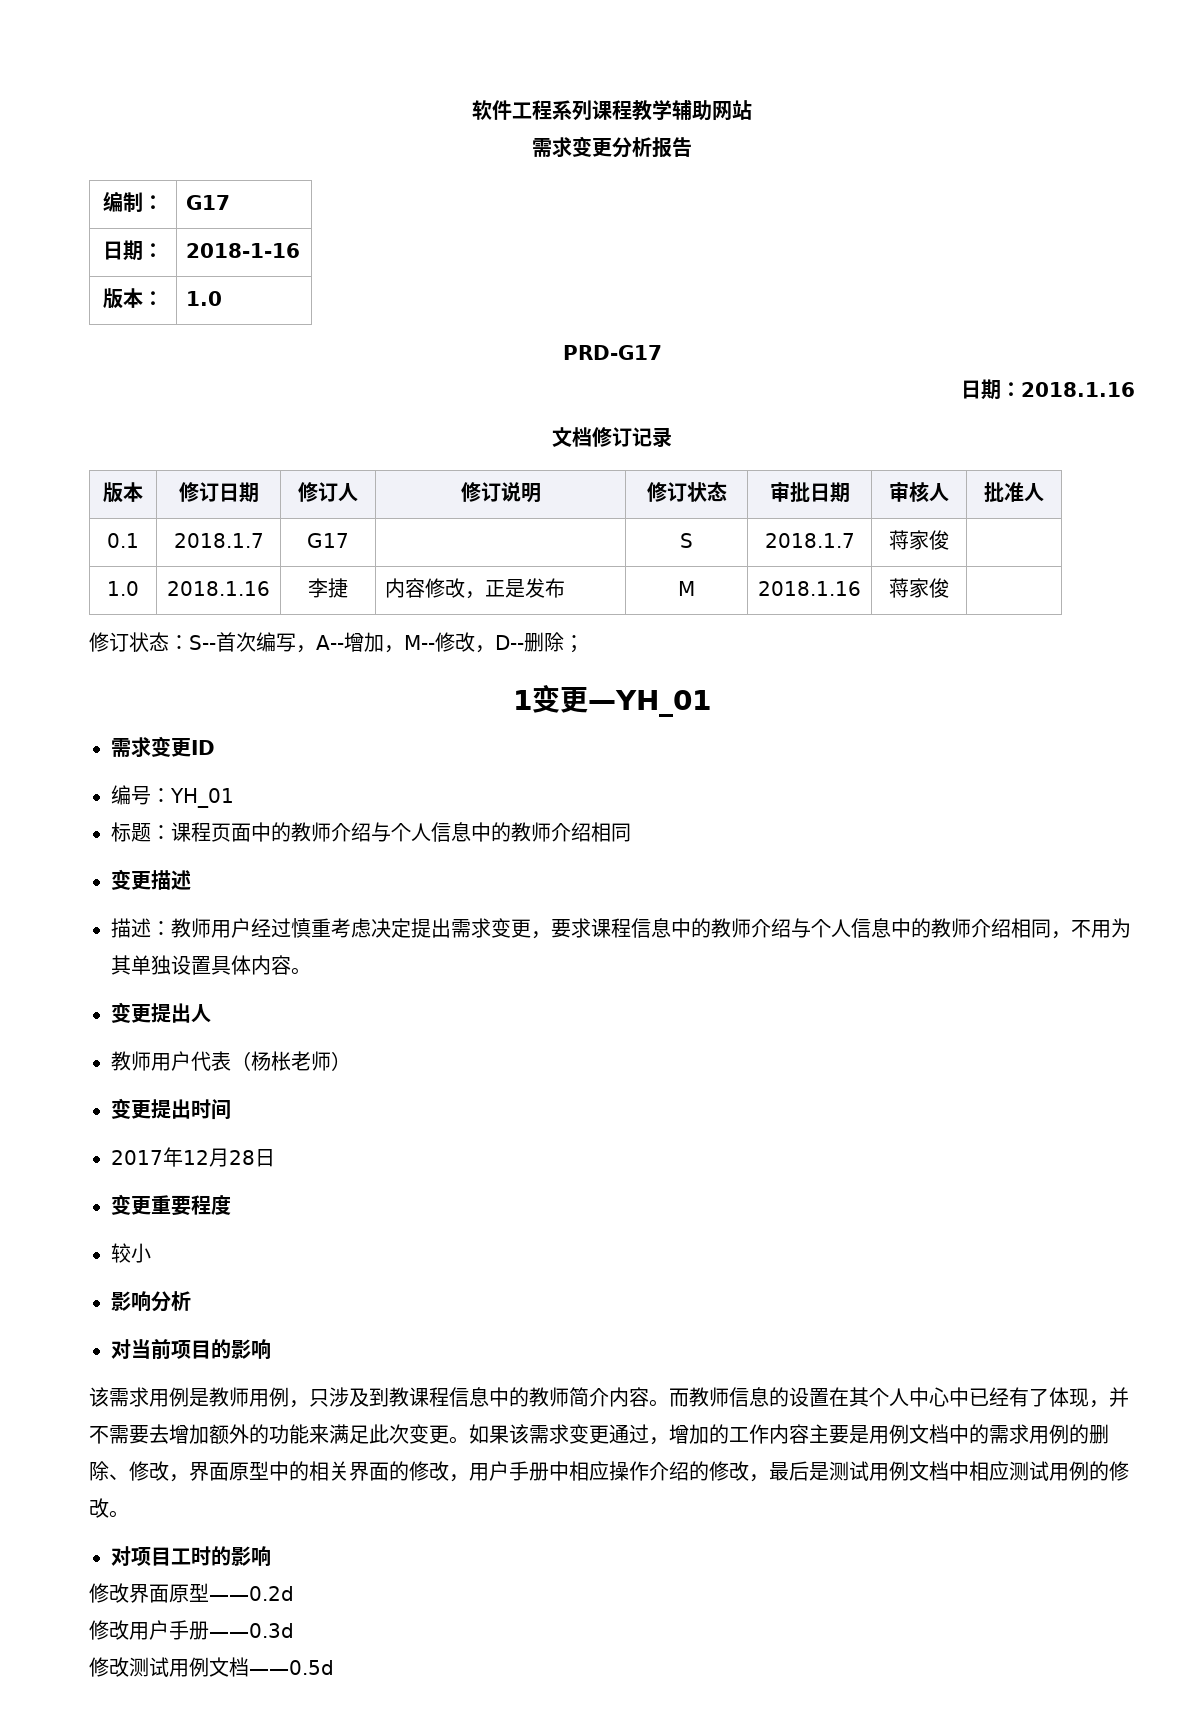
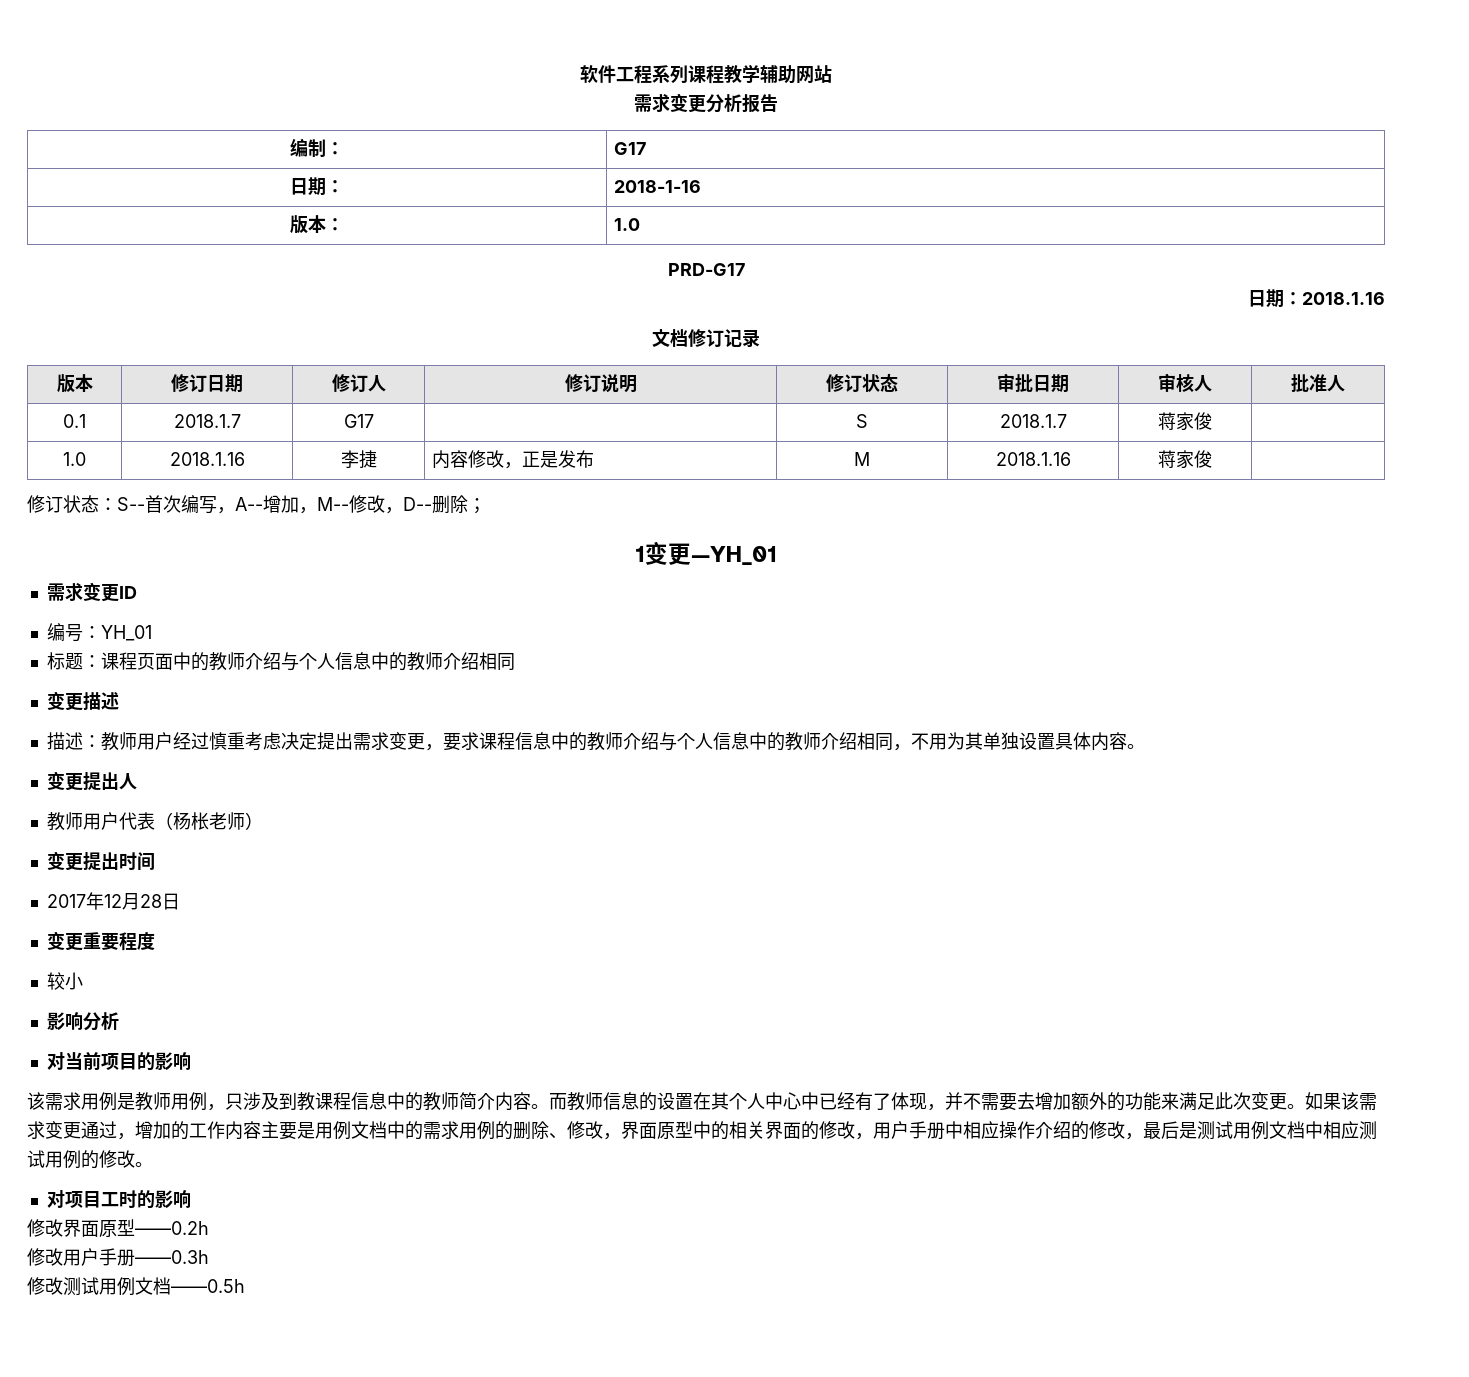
- 修改界面原型——0.2d
+ 修改界面原型——0.2h
- 修改用户手册——0.3d
+ 修改用户手册——0.3h
- 修改测试用例文档——0.5d
+ 修改测试用例文档——0.5h

